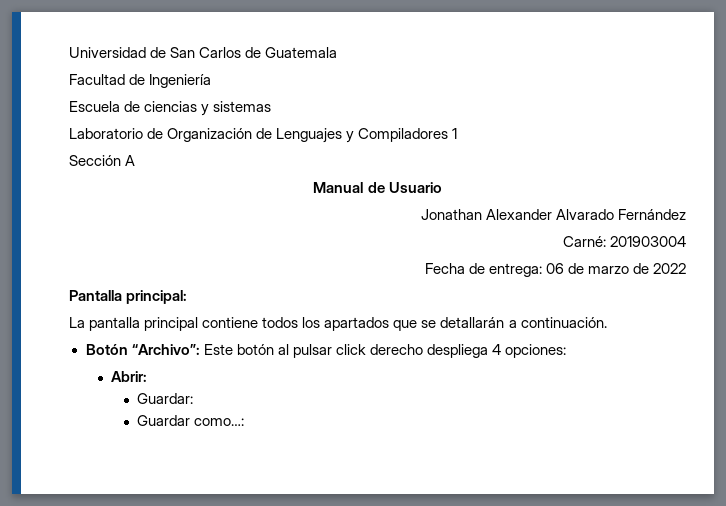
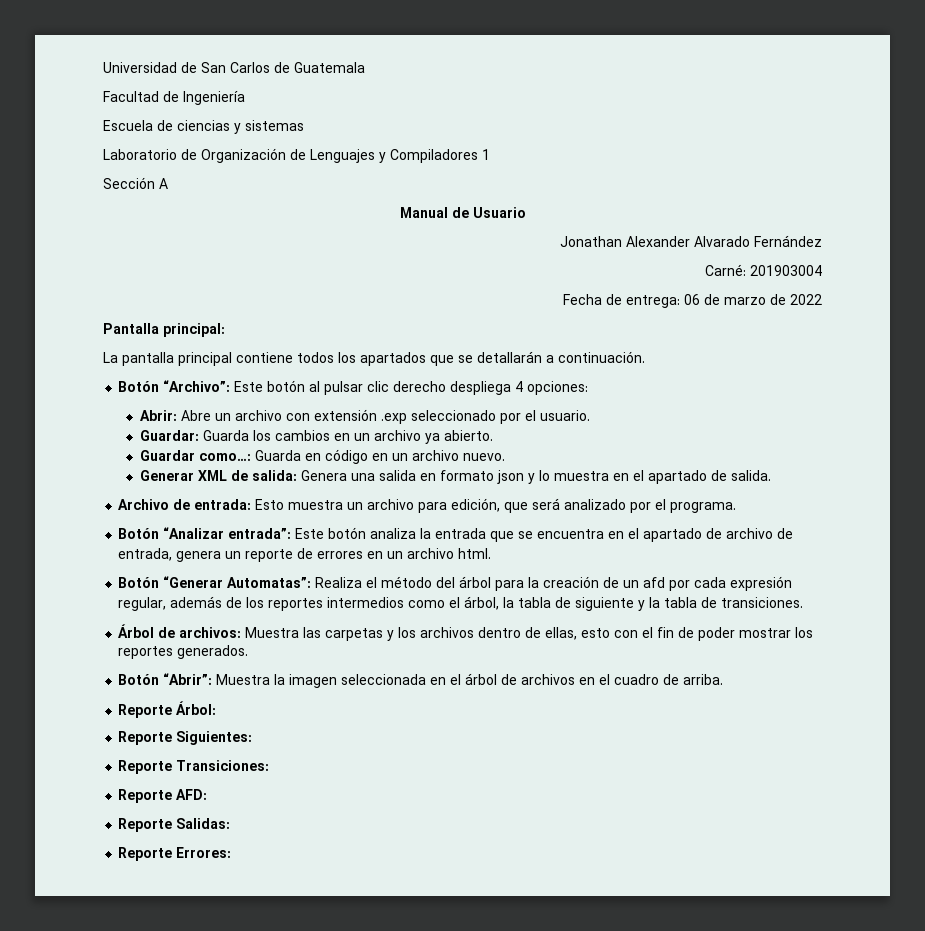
- Botón “Archivo”: Este botón al pulsar click derecho despliega 4 opciones:
+ Botón “Archivo”: Este botón al pulsar clic derecho despliega 4 opciones:
- Abrir:
- Guardar:
- Guardar como…:
+ Abrir: Abre un archivo con extensión .exp seleccionado por el usuario.
+ Guardar: Guarda los cambios en un archivo ya abierto.
+ Guardar como…: Guarda en código en un archivo nuevo.
+ Generar XML de salida: Genera una salida en formato json y lo muestra en el apartado de salida.
+ Archivo de entrada: Esto muestra un archivo para edición, que será analizado por el programa.
+ Botón “Analizar entrada”: Este botón analiza la entrada que se encuentra en el apartado de archivo de entrada, genera un reporte de errores en un archivo html.
+ Botón “Generar Automatas”: Realiza el método del árbol para la creación de un afd por cada expresión regular, además de los reportes intermedios como el árbol, la tabla de siguiente y la tabla de transiciones.
+ Árbol de archivos: Muestra las carpetas y los archivos dentro de ellas, esto con el fin de poder mostrar los reportes generados.
+ Botón “Abrir”: Muestra la imagen seleccionada en el árbol de archivos en el cuadro de arriba.
+ Reporte Árbol:
+ Reporte Siguientes:
+ Reporte Transiciones:
+ Reporte AFD:
+ Reporte Salidas:
+ Reporte Errores:

